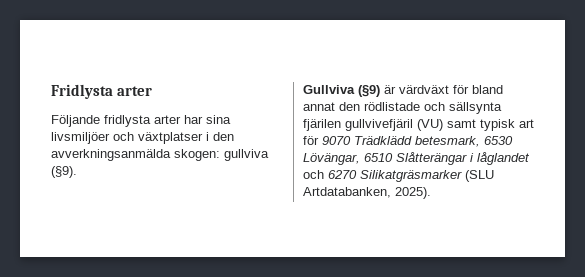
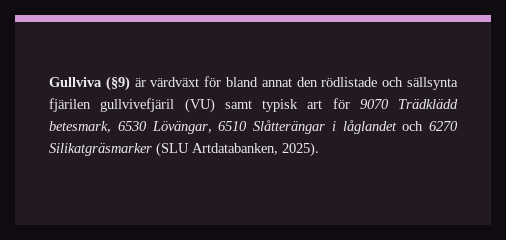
- Fridlysta arter
- Följande fridlysta arter har sina livsmiljöer och växtplatser i den avverkningsanmälda skogen: gullviva (§9).

